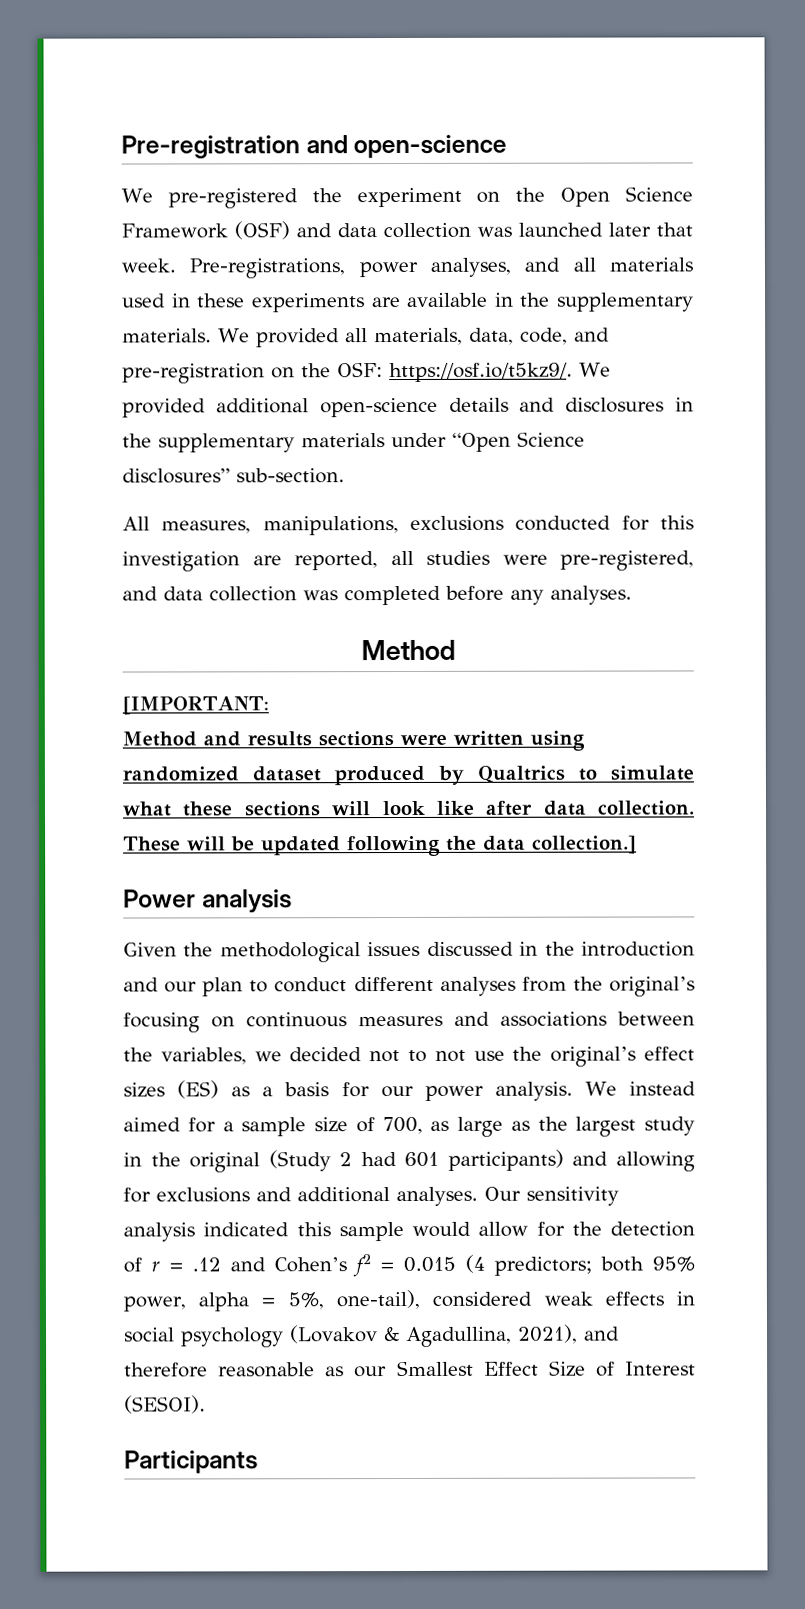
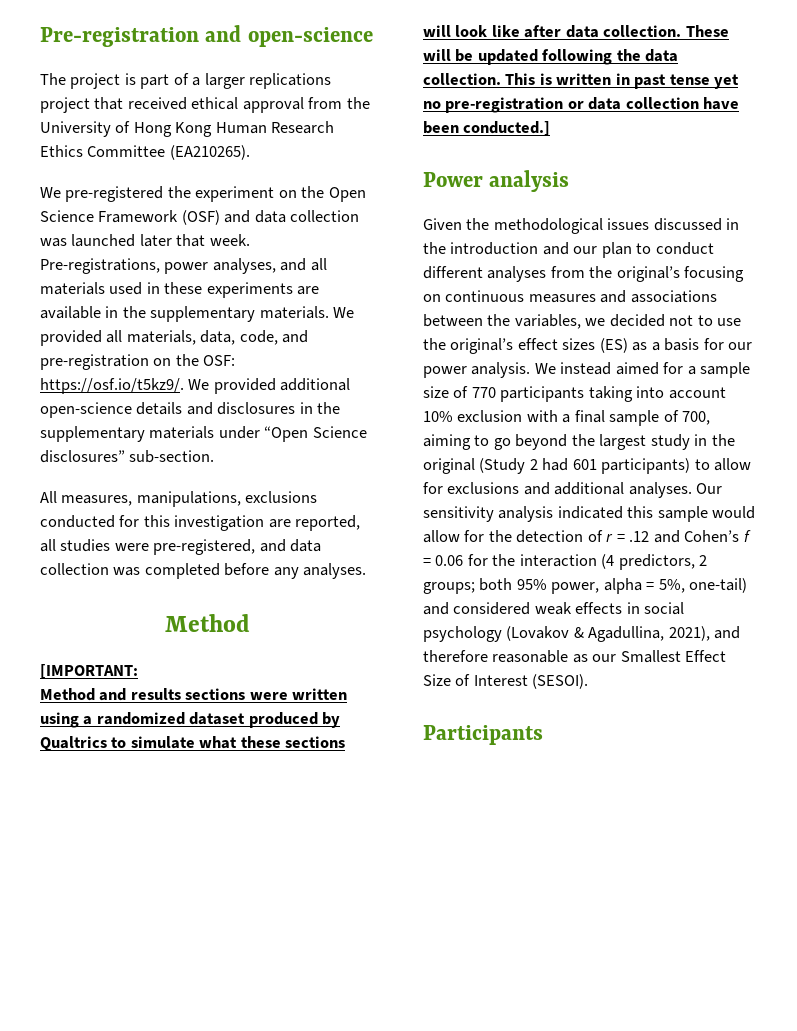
+ The project is part of a larger replications project that received ethical approval from the University of Hong Kong Human Research Ethics Committee (EA210265).
- Method and results sections were written using randomized dataset produced by Qualtrics to simulate what these sections will look like after data collection.
+ Method and results sections were written using a randomized dataset produced by Qualtrics to simulate what these sections will look like after data collection.
- These will be updated following the data collection.]
+ These will be updated following the data collection. This is written in past tense yet no pre-registration or data collection have been conducted.]
- Given the methodological issues discussed in the introduction and our plan to conduct different analyses from the original’s focusing on continuous measures and associations between the variables, we decided not to not use the original’s effect sizes (ES) as a basis for our power analysis.
+ Given the methodological issues discussed in the introduction and our plan to conduct different analyses from the original’s focusing on continuous measures and associations between the variables, we decided not to use the original’s effect sizes (ES) as a basis for our power analysis.
- We instead aimed for a sample size of 700, as large as the largest study in the original (Study 2 had 601 participants) and allowing for exclusions and additional analyses.
+ We instead aimed for a sample size of 770 participants taking into account 10% exclusion with a final sample of 700, aiming to go beyond the largest study in the original (Study 2 had 601 participants) to allow for exclusions and additional analyses.
- Our sensitivity analysis indicated this sample would allow for the detection of r = .12 and Cohen’s f2 = 0.015 (4 predictors; both 95% power, alpha = 5%, one-tail), considered weak effects in social psychology (Lovakov & Agadullina, 2021), and therefore reasonable as our Smallest Effect Size of Interest (SESOI).
+ Our sensitivity analysis indicated this sample would allow for the detection of r = .12 and Cohen’s f = 0.06 for the interaction (4 predictors, 2 groups; both 95% power, alpha = 5%, one-tail) and considered weak effects in social psychology (Lovakov & Agadullina, 2021), and therefore reasonable as our Smallest Effect Size of Interest (SESOI).

